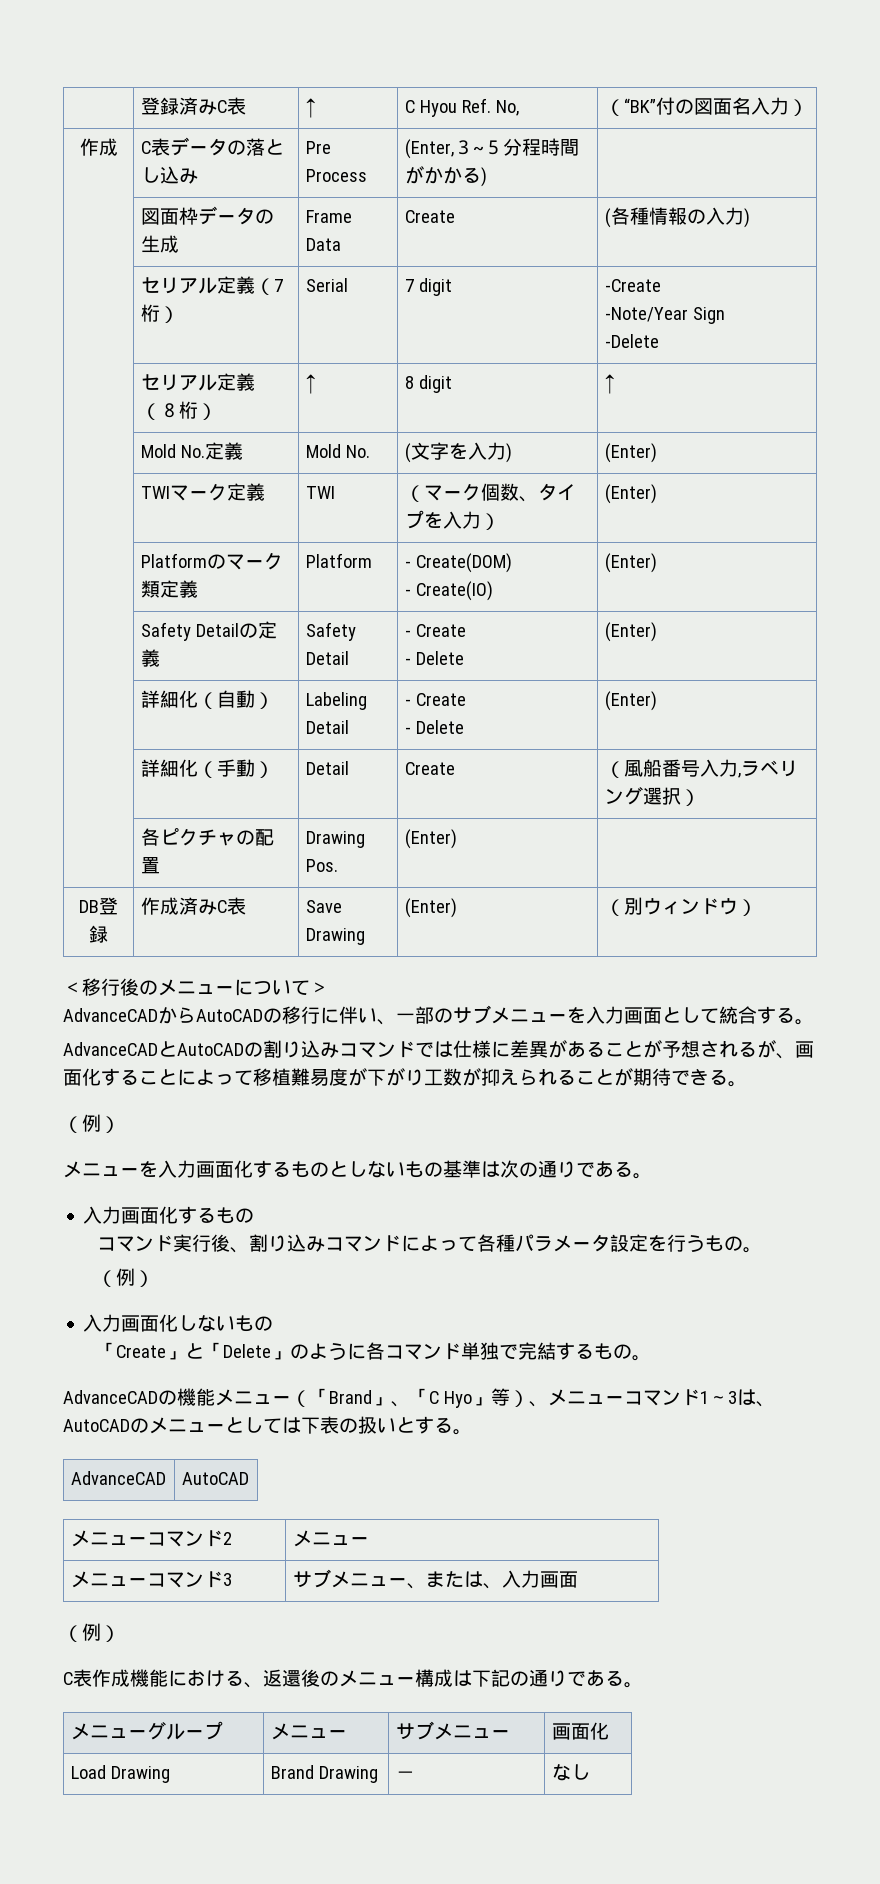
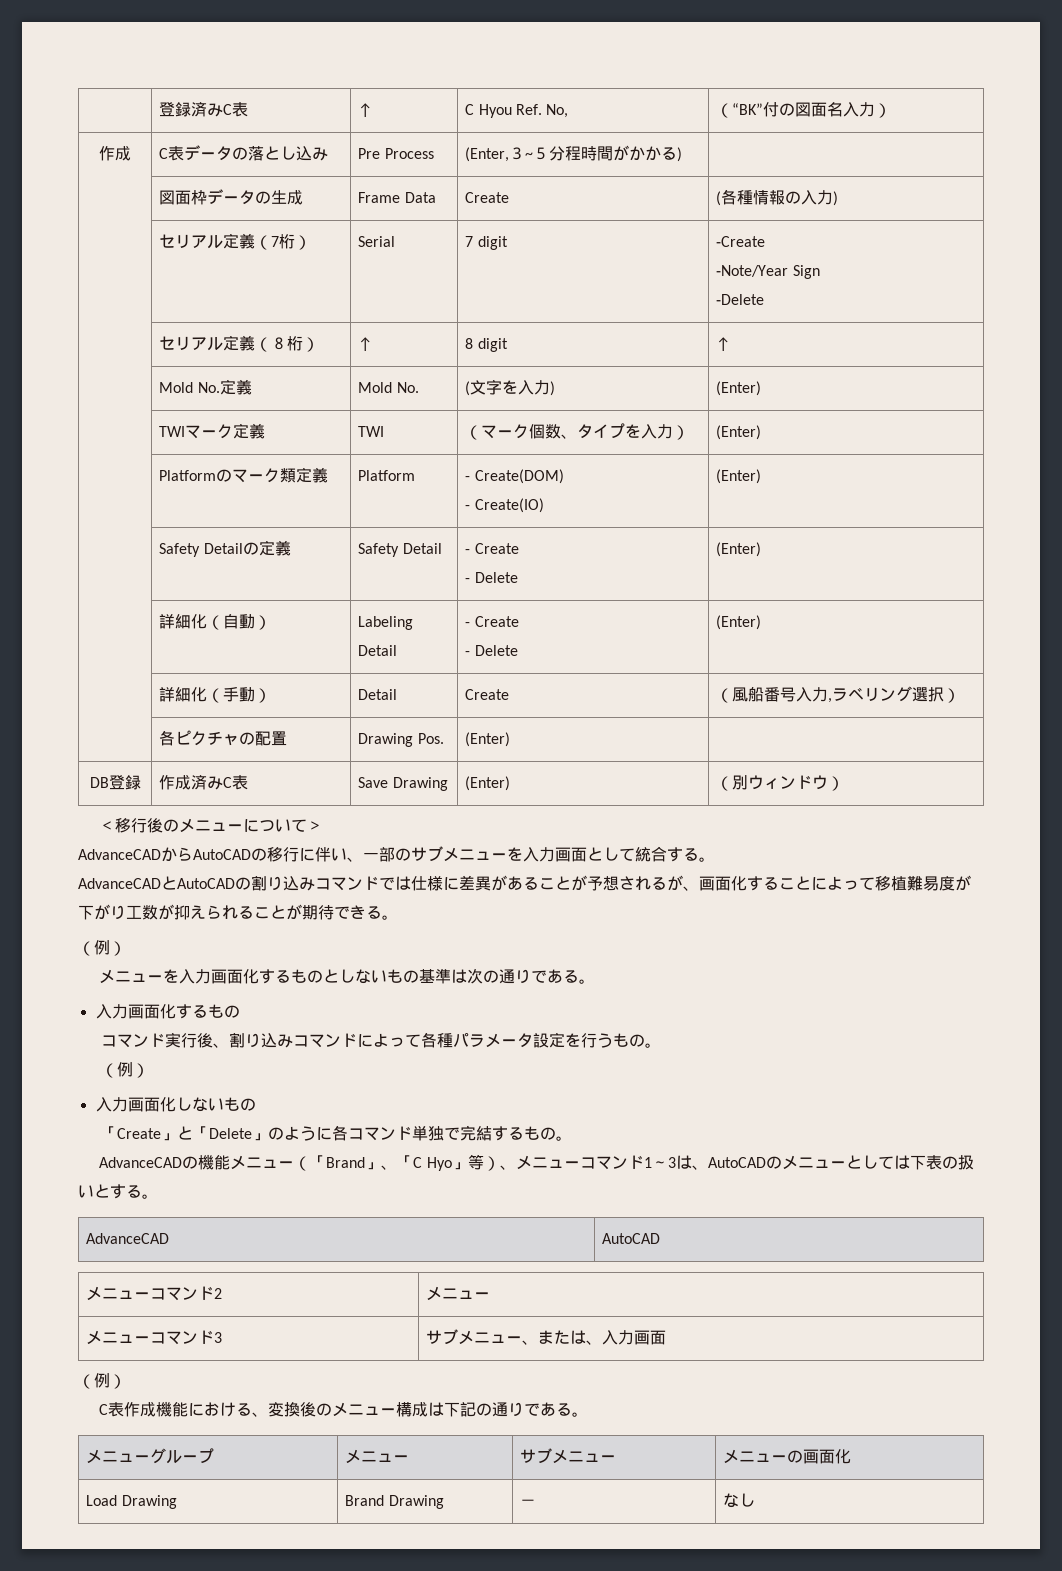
- C表作成機能における、返還後のメニュー構成は下記の通りである。
+ C表作成機能における、変換後のメニュー構成は下記の通りである。
- メニューグループ | メニュー | サブメニュー | 画面化
+ メニューグループ | メニュー | サブメニュー | メニューの画面化

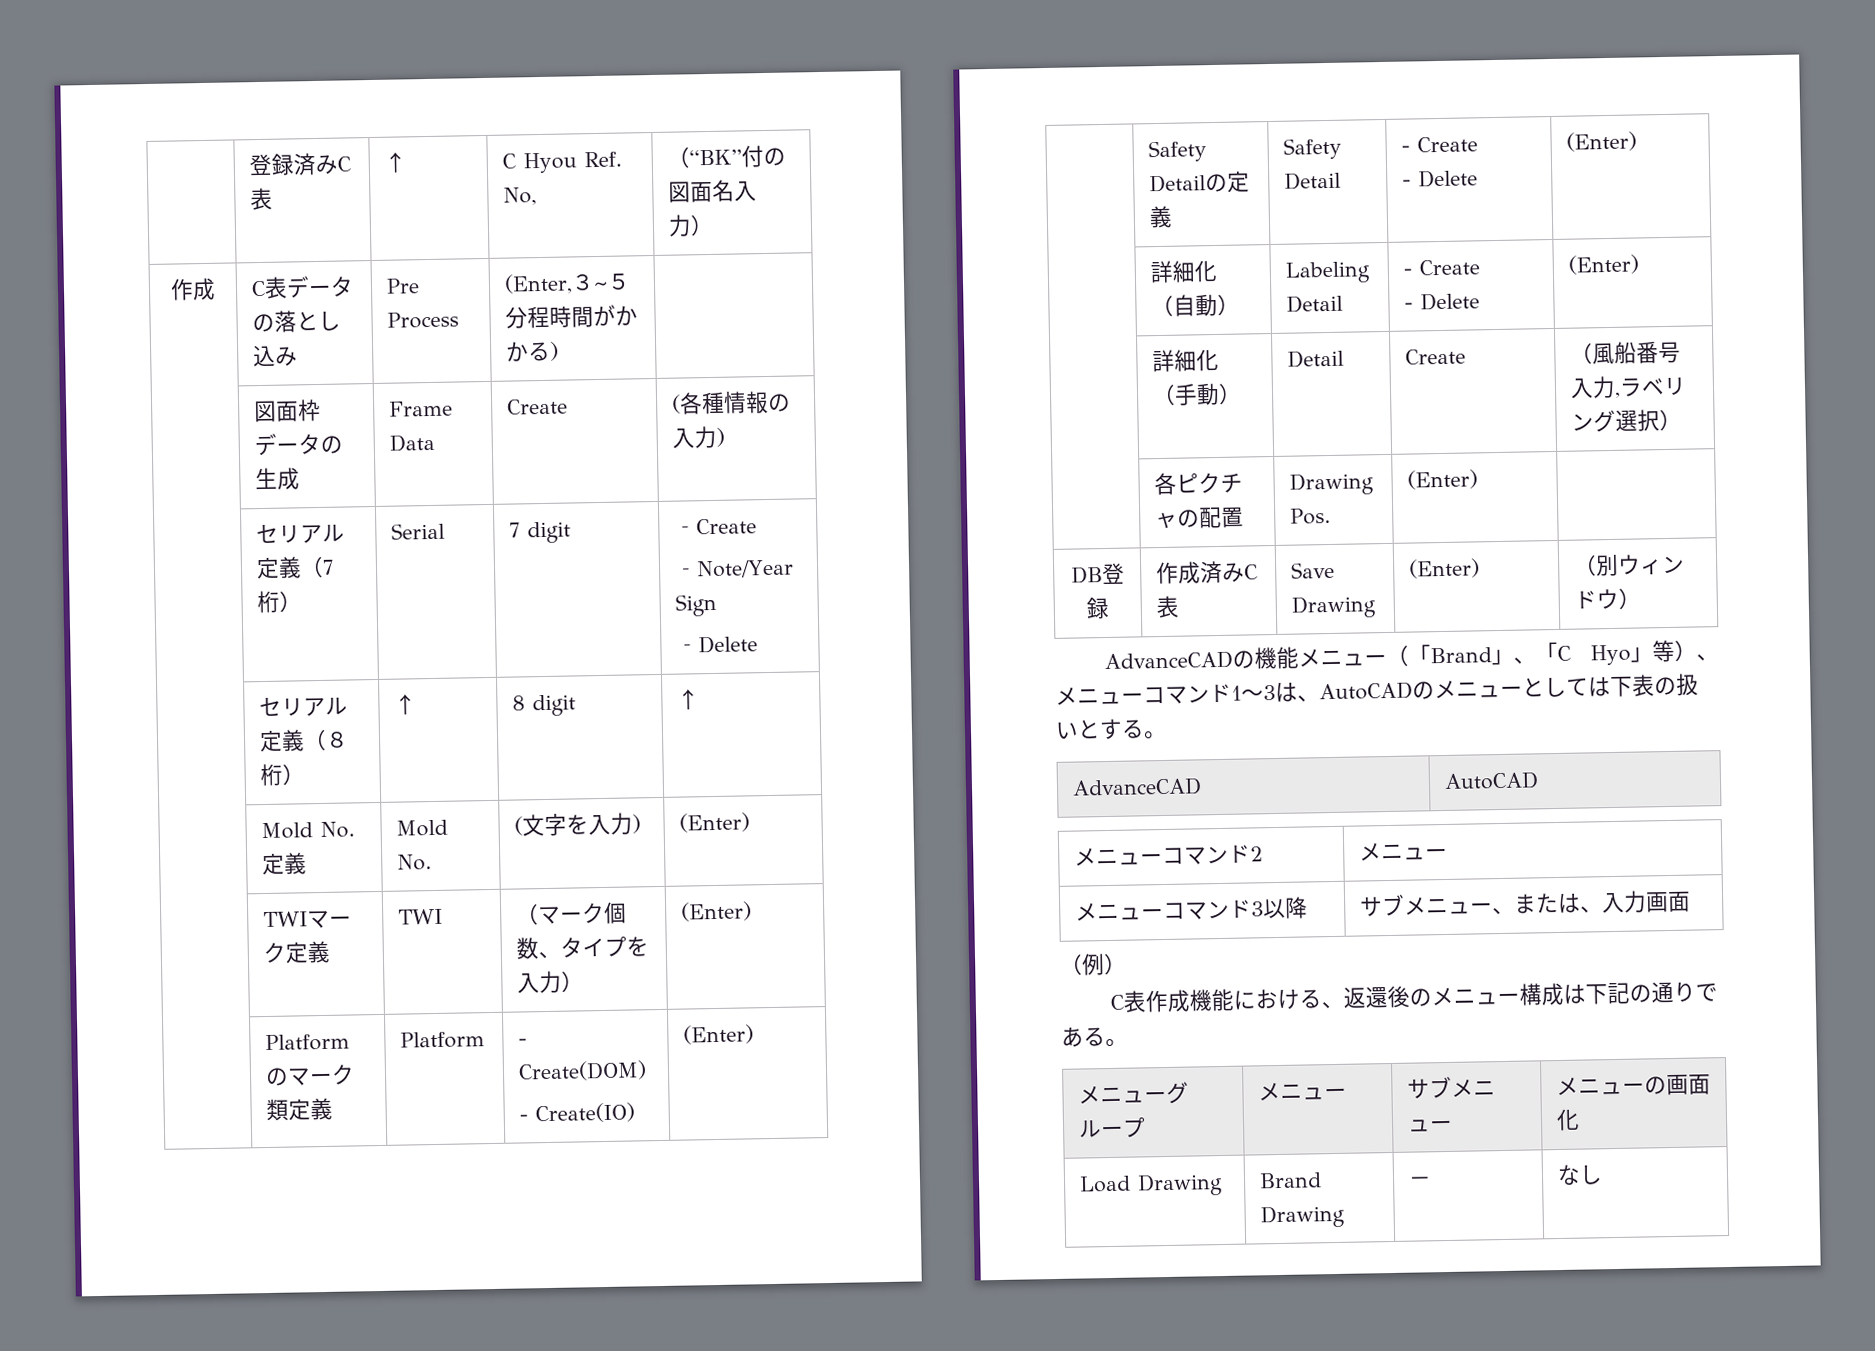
- ＜移行後のメニューについて＞
- AdvanceCADからAutoCADの移行に伴い、一部のサブメニューを入力画面として統合する。
- AdvanceCADとAutoCADの割り込みコマンドでは仕様に差異があることが予想されるが、画面化することによって移植難易度が下がり工数が抑えられることが期待できる。
- （例）
- メニューを入力画面化するものとしないもの基準は次の通りである。
- 入力画面化するもの
- コマンド実行後、割り込みコマンドによって各種パラメータ設定を行うもの。
- （例）
- 入力画面化しないもの
- 「Create」と「Delete」のように各コマンド単独で完結するもの。
- メニューコマンド3 | サブメニュー、または、入力画面
+ メニューコマンド3以降 | サブメニュー、または、入力画面
- C表作成機能における、変換後のメニュー構成は下記の通りである。
+ C表作成機能における、返還後のメニュー構成は下記の通りである。

